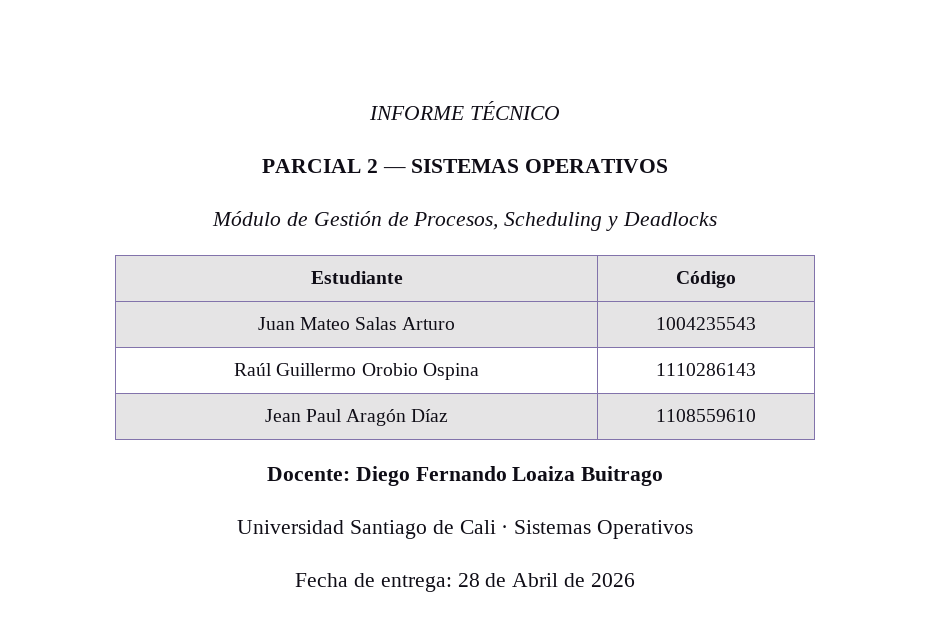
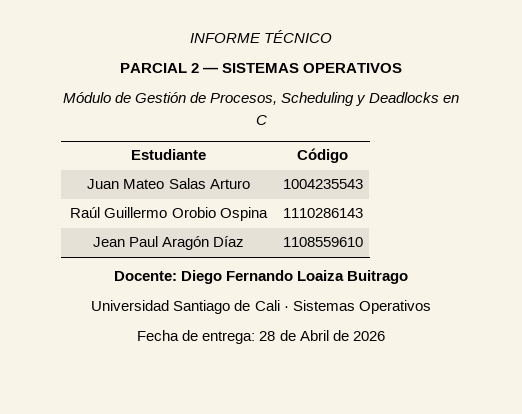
- Módulo de Gestión de Procesos, Scheduling y Deadlocks
+ Módulo de Gestión de Procesos, Scheduling y Deadlocks en C

